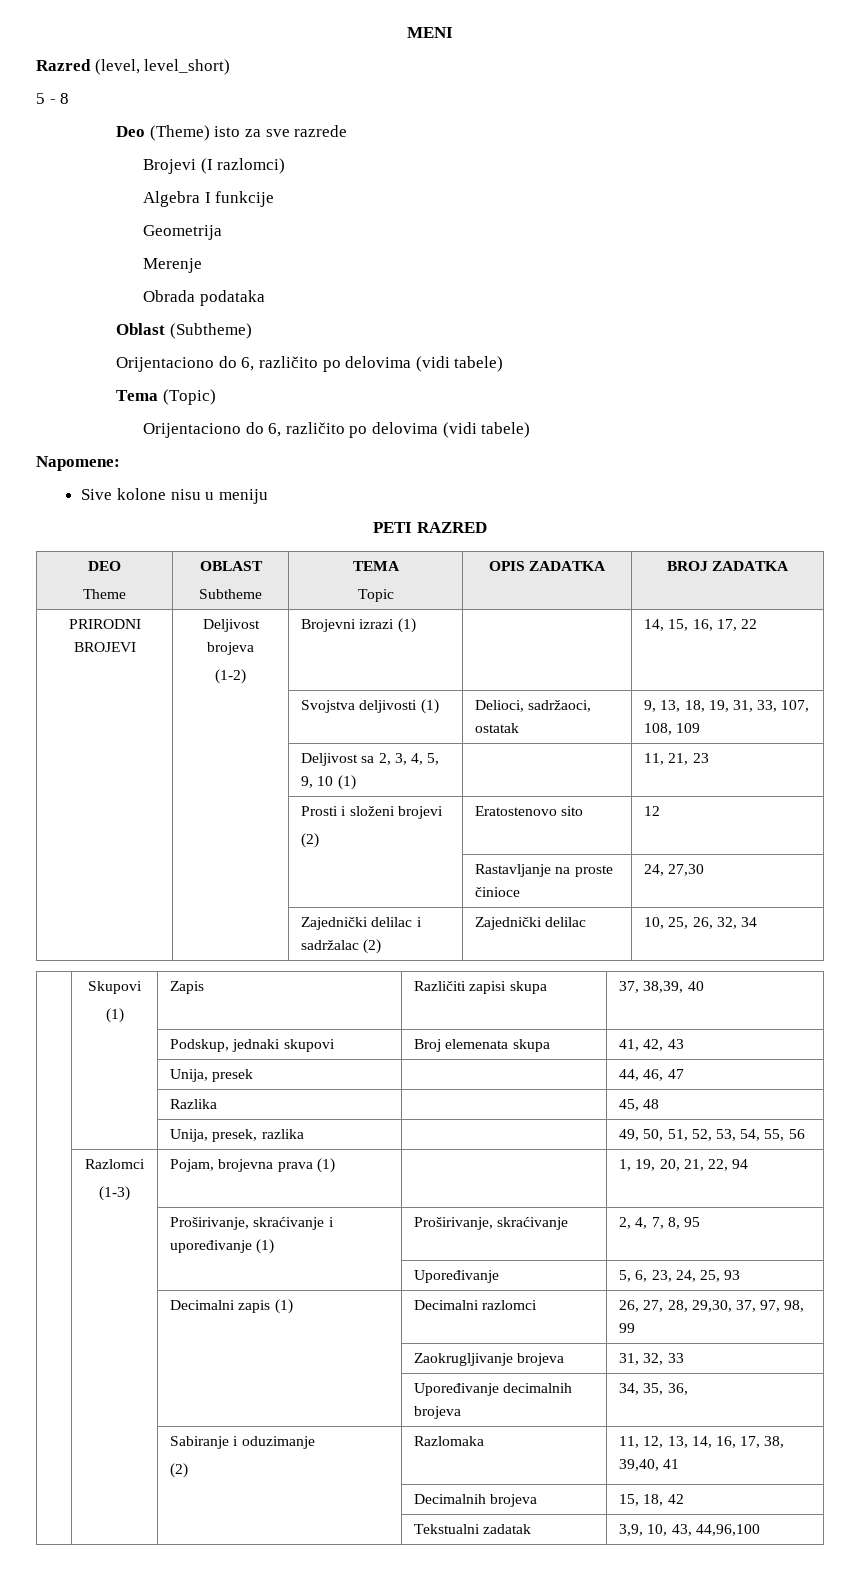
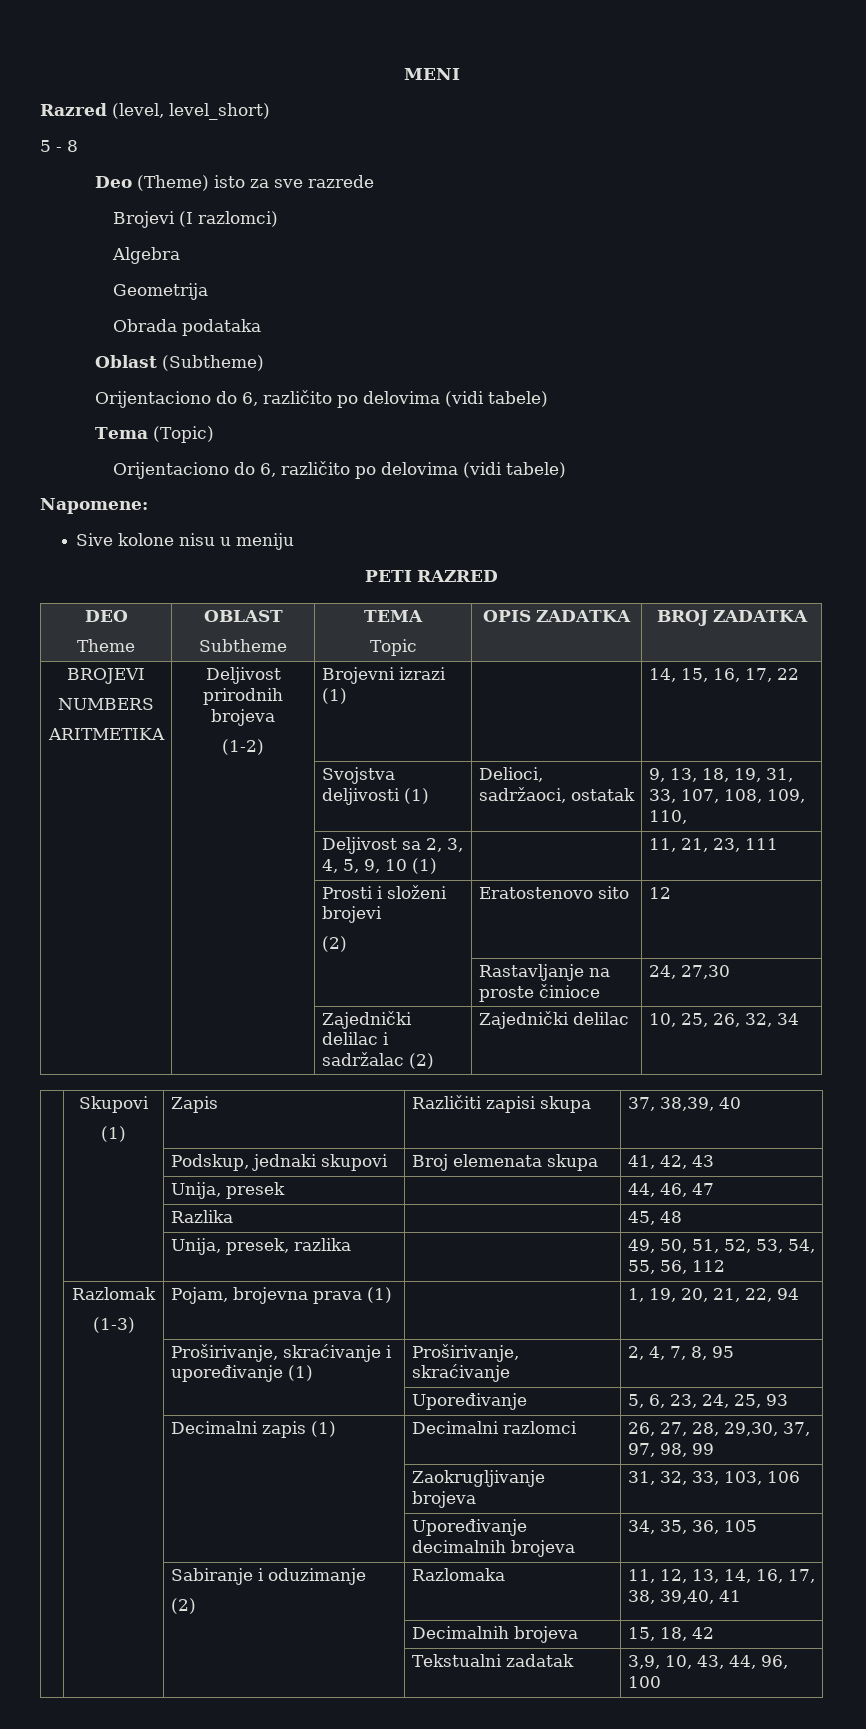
- Algebra I funkcije
+ Algebra
- Merenje
- PRIRODNI BROJEVI | Deljivost brojeva
+ BROJEVI
+ NUMBERS
+ ARITMETIKA | Deljivost prirodnih brojeva
- | | Svojstva deljivosti (1) | Delioci, sadržaoci, ostatak | 9, 13, 18, 19, 31, 33, 107, 108, 109
+ | | Svojstva deljivosti (1) | Delioci, sadržaoci, ostatak | 9, 13, 18, 19, 31, 33, 107, 108, 109, 110,
- | | Deljivost sa 2, 3, 4, 5, 9, 10 (1) | | 11, 21, 23
+ | | Deljivost sa 2, 3, 4, 5, 9, 10 (1) | | 11, 21, 23, 111
- | | Unija, presek, razlika | | 49, 50, 51, 52, 53, 54, 55, 56
- | Razlomci
+ | | Unija, presek, razlika | | 49, 50, 51, 52, 53, 54, 55, 56, 112
+ | Razlomak
- | | | Zaokrugljivanje brojeva | 31, 32, 33
+ | | | Zaokrugljivanje brojeva | 31, 32, 33, 103, 106
- | | | Upoređivanje decimalnih brojeva | 34, 35, 36,
+ | | | Upoređivanje decimalnih brojeva | 34, 35, 36, 105
- | | | Tekstualni zadatak | 3,9, 10, 43, 44,96,100
+ | | | Tekstualni zadatak | 3,9, 10, 43, 44, 96, 100

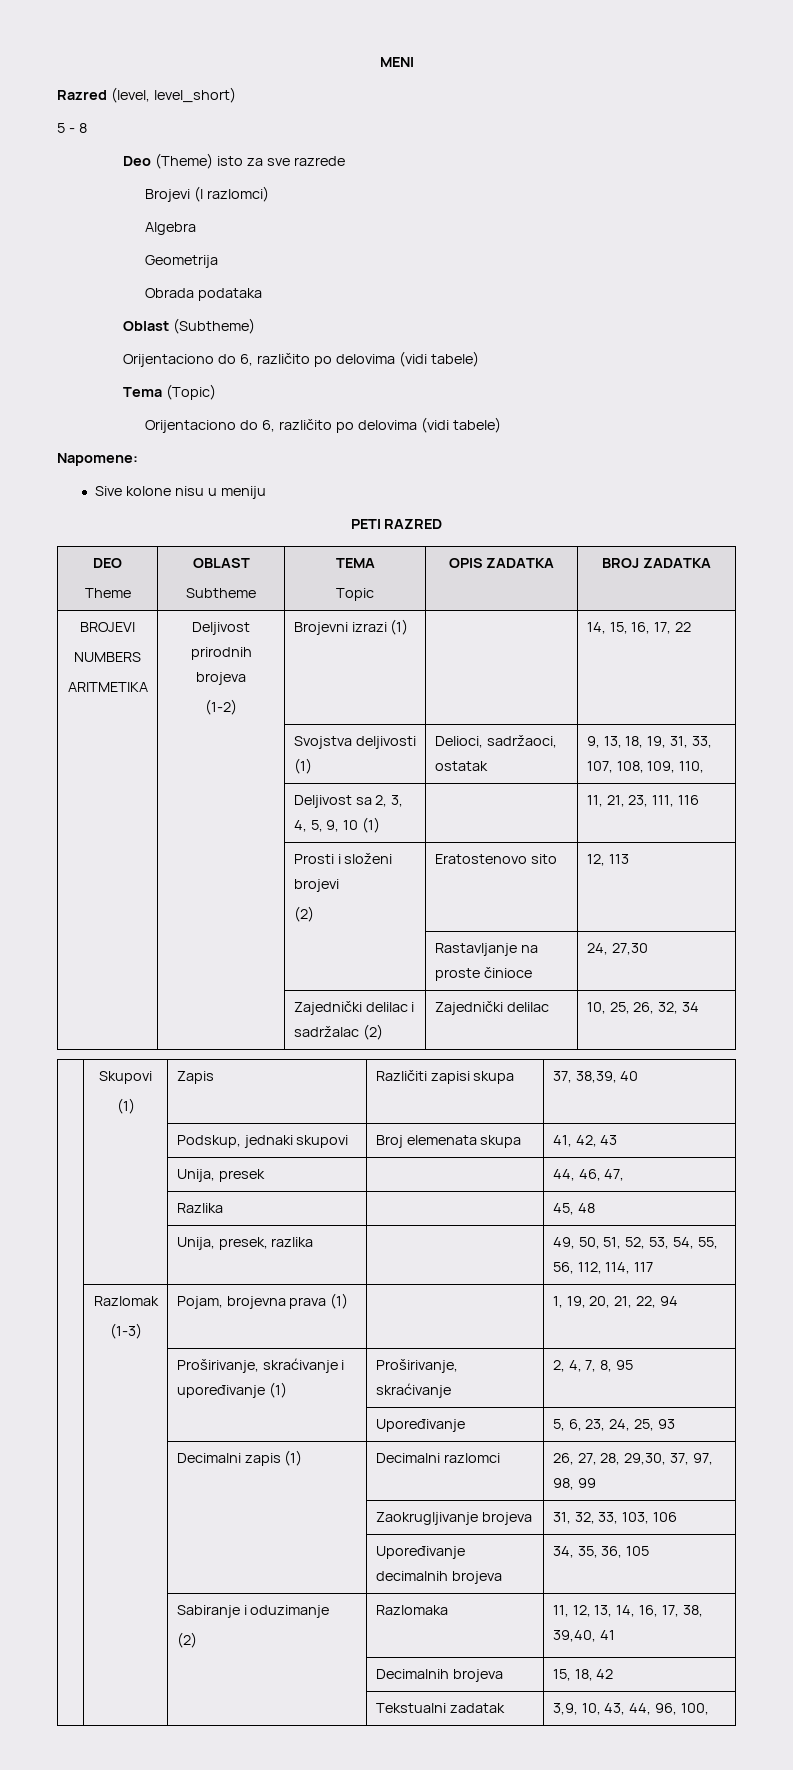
- | | Deljivost sa 2, 3, 4, 5, 9, 10 (1) | | 11, 21, 23, 111
+ | | Deljivost sa 2, 3, 4, 5, 9, 10 (1) | | 11, 21, 23, 111, 116
  | | Prosti i složeni brojevi
- (2) | Eratostenovo sito | 12
+ (2) | Eratostenovo sito | 12, 113
- | | Unija, presek | | 44, 46, 47
+ | | Unija, presek | | 44, 46, 47,
- | | Unija, presek, razlika | | 49, 50, 51, 52, 53, 54, 55, 56, 112
+ | | Unija, presek, razlika | | 49, 50, 51, 52, 53, 54, 55, 56, 112, 114, 117
- | | | Tekstualni zadatak | 3,9, 10, 43, 44, 96, 100
+ | | | Tekstualni zadatak | 3,9, 10, 43, 44, 96, 100,

